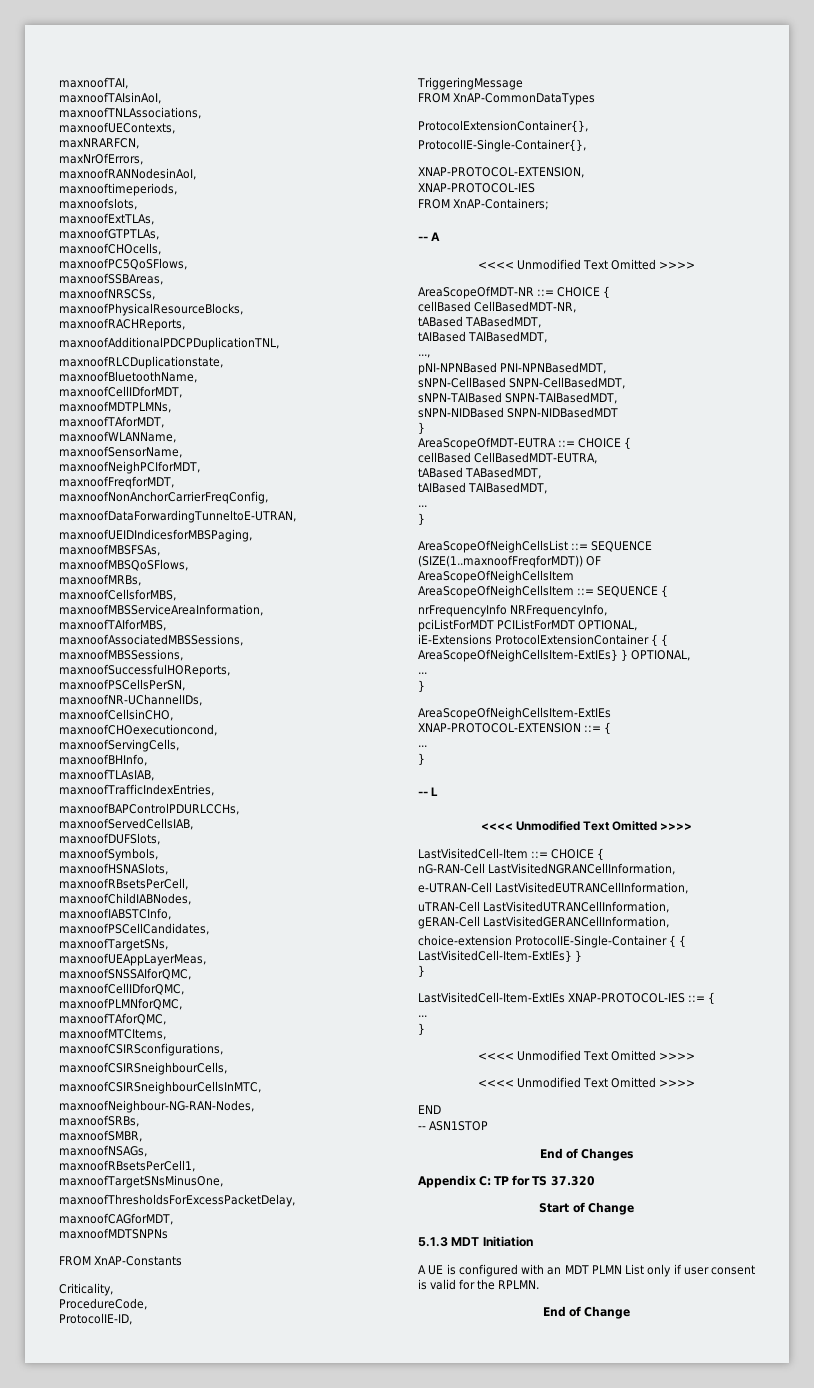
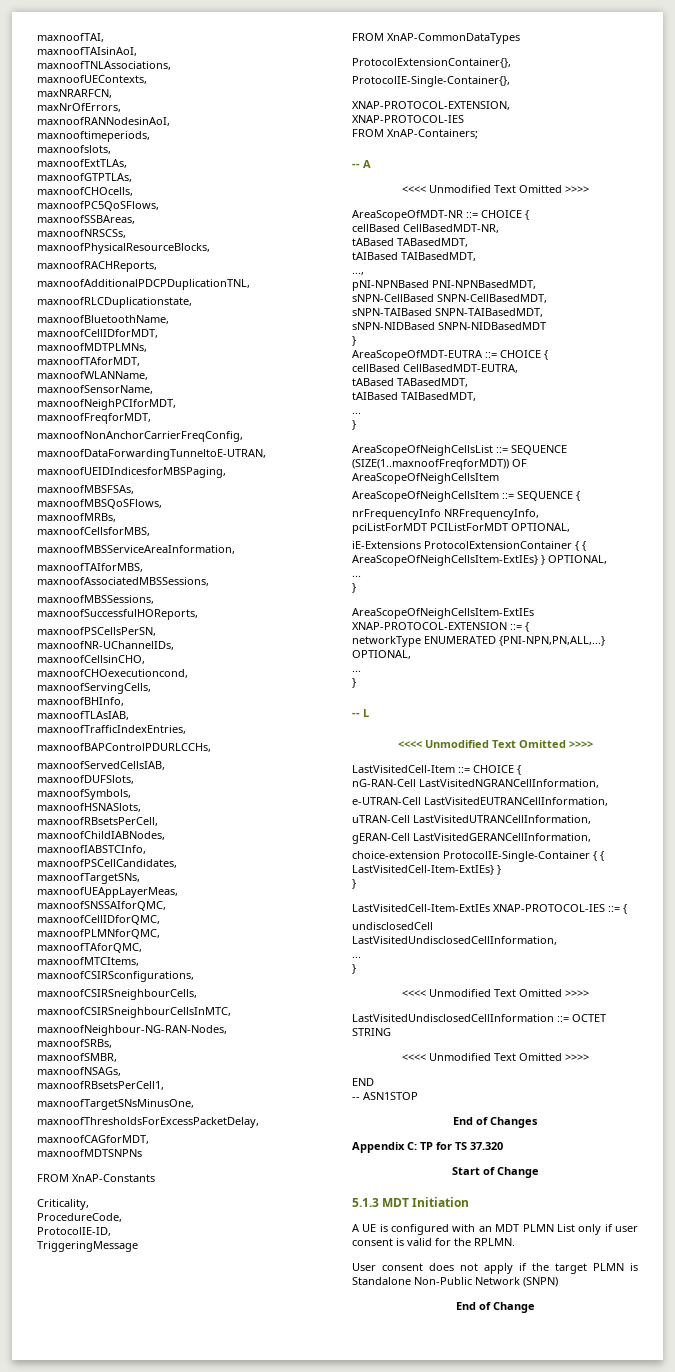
+ networkType ENUMERATED {PNI-NPN,PN,ALL,...} OPTIONAL,
+ undisclosedCell LastVisitedUndisclosedCellInformation,
+ LastVisitedUndisclosedCellInformation ::= OCTET STRING
+ User consent does not apply if the target PLMN is Standalone Non-Public Network (SNPN)

